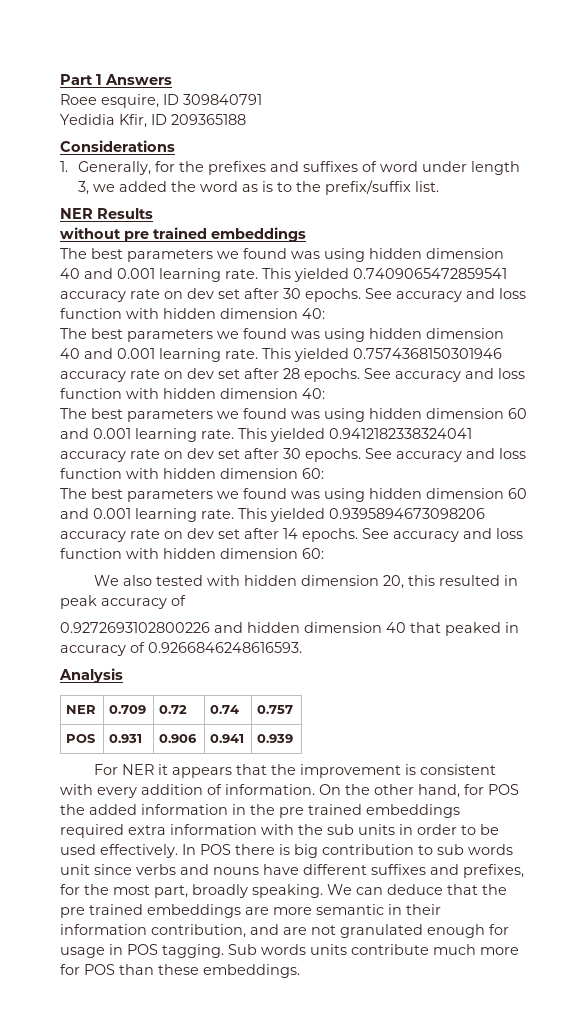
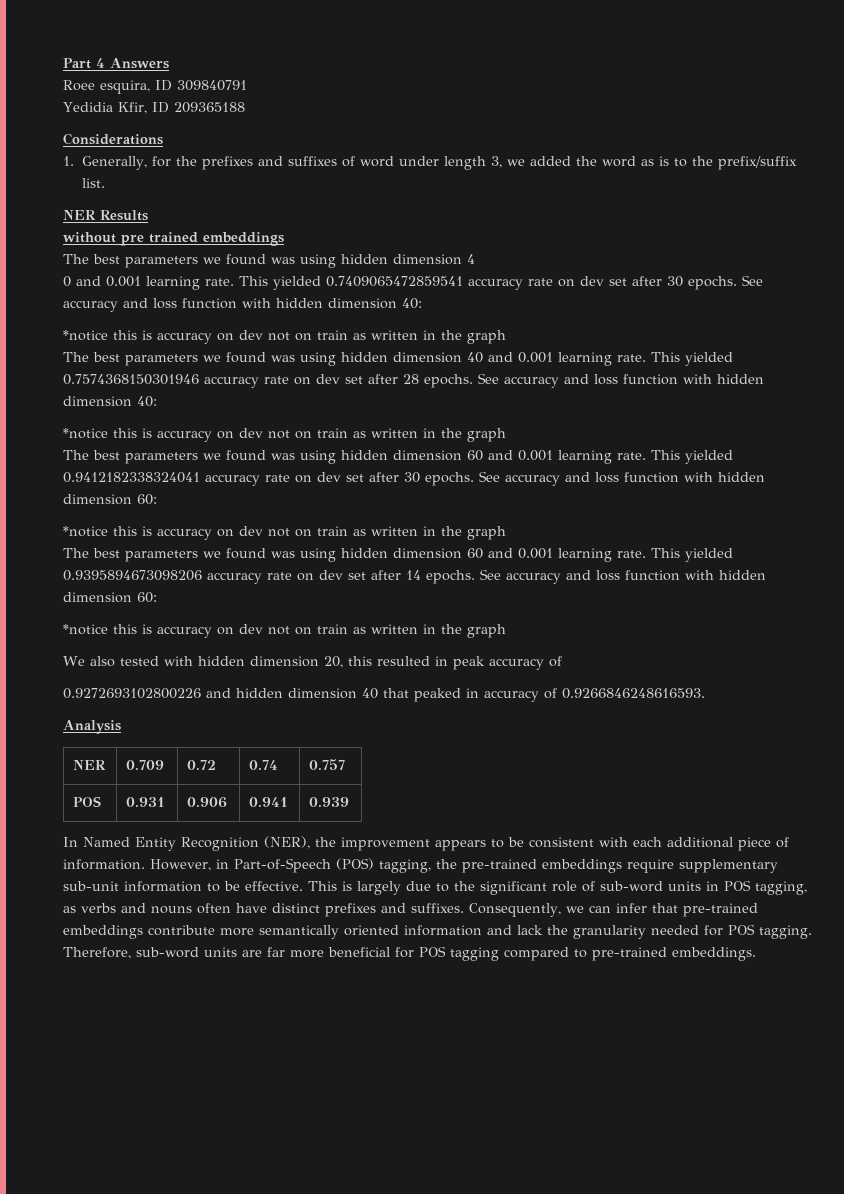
- Part 1 Answers
+ Part 4 Answers
- Roee esquire, ID 309840791
+ Roee esquira, ID 309840791
  without pre trained embeddings
- The best parameters we found was using hidden dimension 40 and 0.001 learning rate.
+ The best parameters we found was using hidden dimension 4
+ 0 and 0.001 learning rate.
  This yielded 0.7409065472859541 accuracy rate on dev set after 30 epochs. See accuracy and loss function with hidden dimension 40:
+ *notice this is accuracy on dev not on train as written in the graph
  This yielded 0.7574368150301946 accuracy rate on dev set after 28 epochs. See accuracy and loss function with hidden dimension 40:
+ *notice this is accuracy on dev not on train as written in the graph
  This yielded 0.9412182338324041 accuracy rate on dev set after 30 epochs. See accuracy and loss function with hidden dimension 60:
+ *notice this is accuracy on dev not on train as written in the graph
  This yielded 0.9395894673098206 accuracy rate on dev set after 14 epochs. See accuracy and loss function with hidden dimension 60:
+ *notice this is accuracy on dev not on train as written in the graph
- For NER it appears that the improvement is consistent with every addition of information. On the other hand, for POS the added information in the pre trained embeddings required extra information with the sub units in order to be used effectively. In POS there is big contribution to sub words unit since verbs and nouns have different suffixes and prefixes, for the most part, broadly speaking. We can deduce that the pre trained embeddings are more semantic in their information contribution, and are not granulated enough for usage in POS tagging. Sub words units contribute much more for POS than these embeddings.
+ In Named Entity Recognition (NER), the improvement appears to be consistent with each additional piece of information. However, in Part-of-Speech (POS) tagging, the pre-trained embeddings require supplementary sub-unit information to be effective. This is largely due to the significant role of sub-word units in POS tagging, as verbs and nouns often have distinct prefixes and suffixes. Consequently, we can infer that pre-trained embeddings contribute more semantically oriented information and lack the granularity needed for POS tagging. Therefore, sub-word units are far more beneficial for POS tagging compared to pre-trained embeddings.

